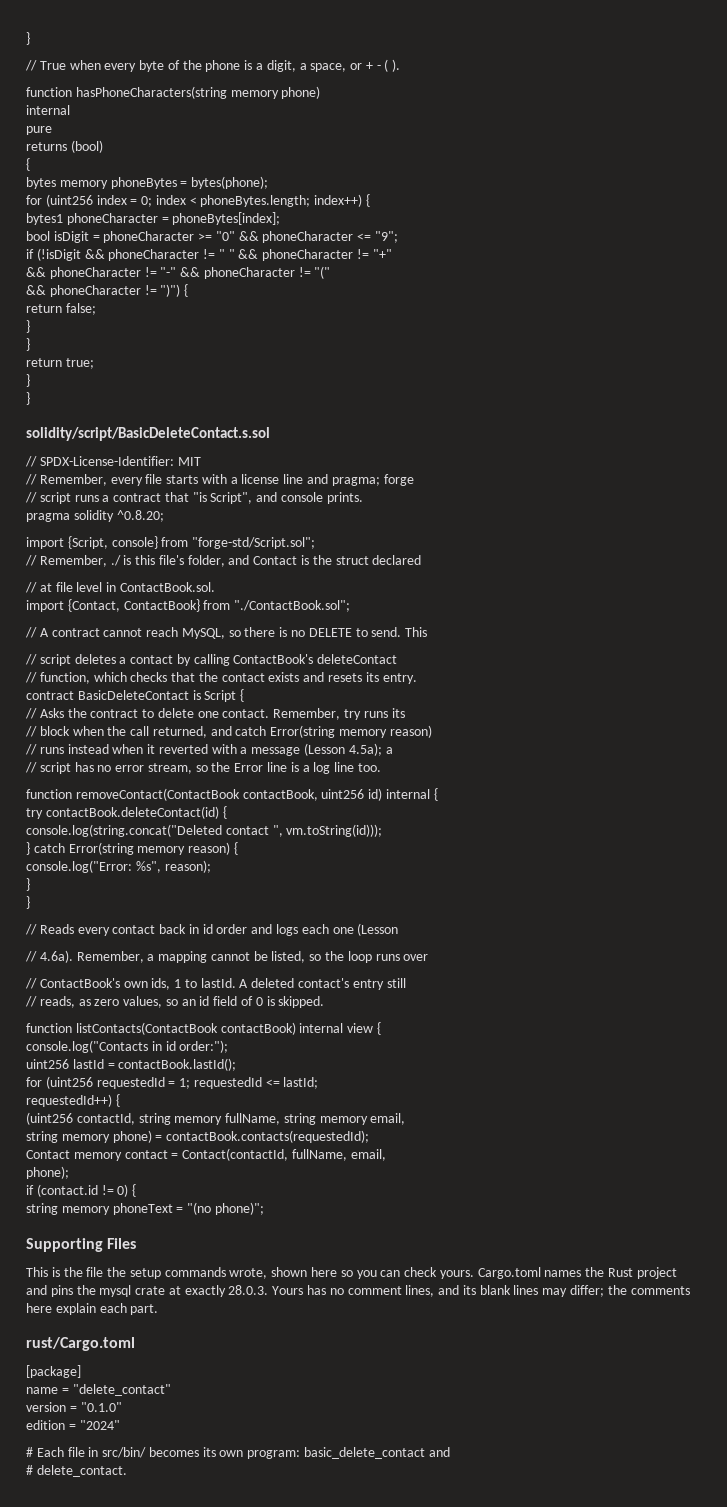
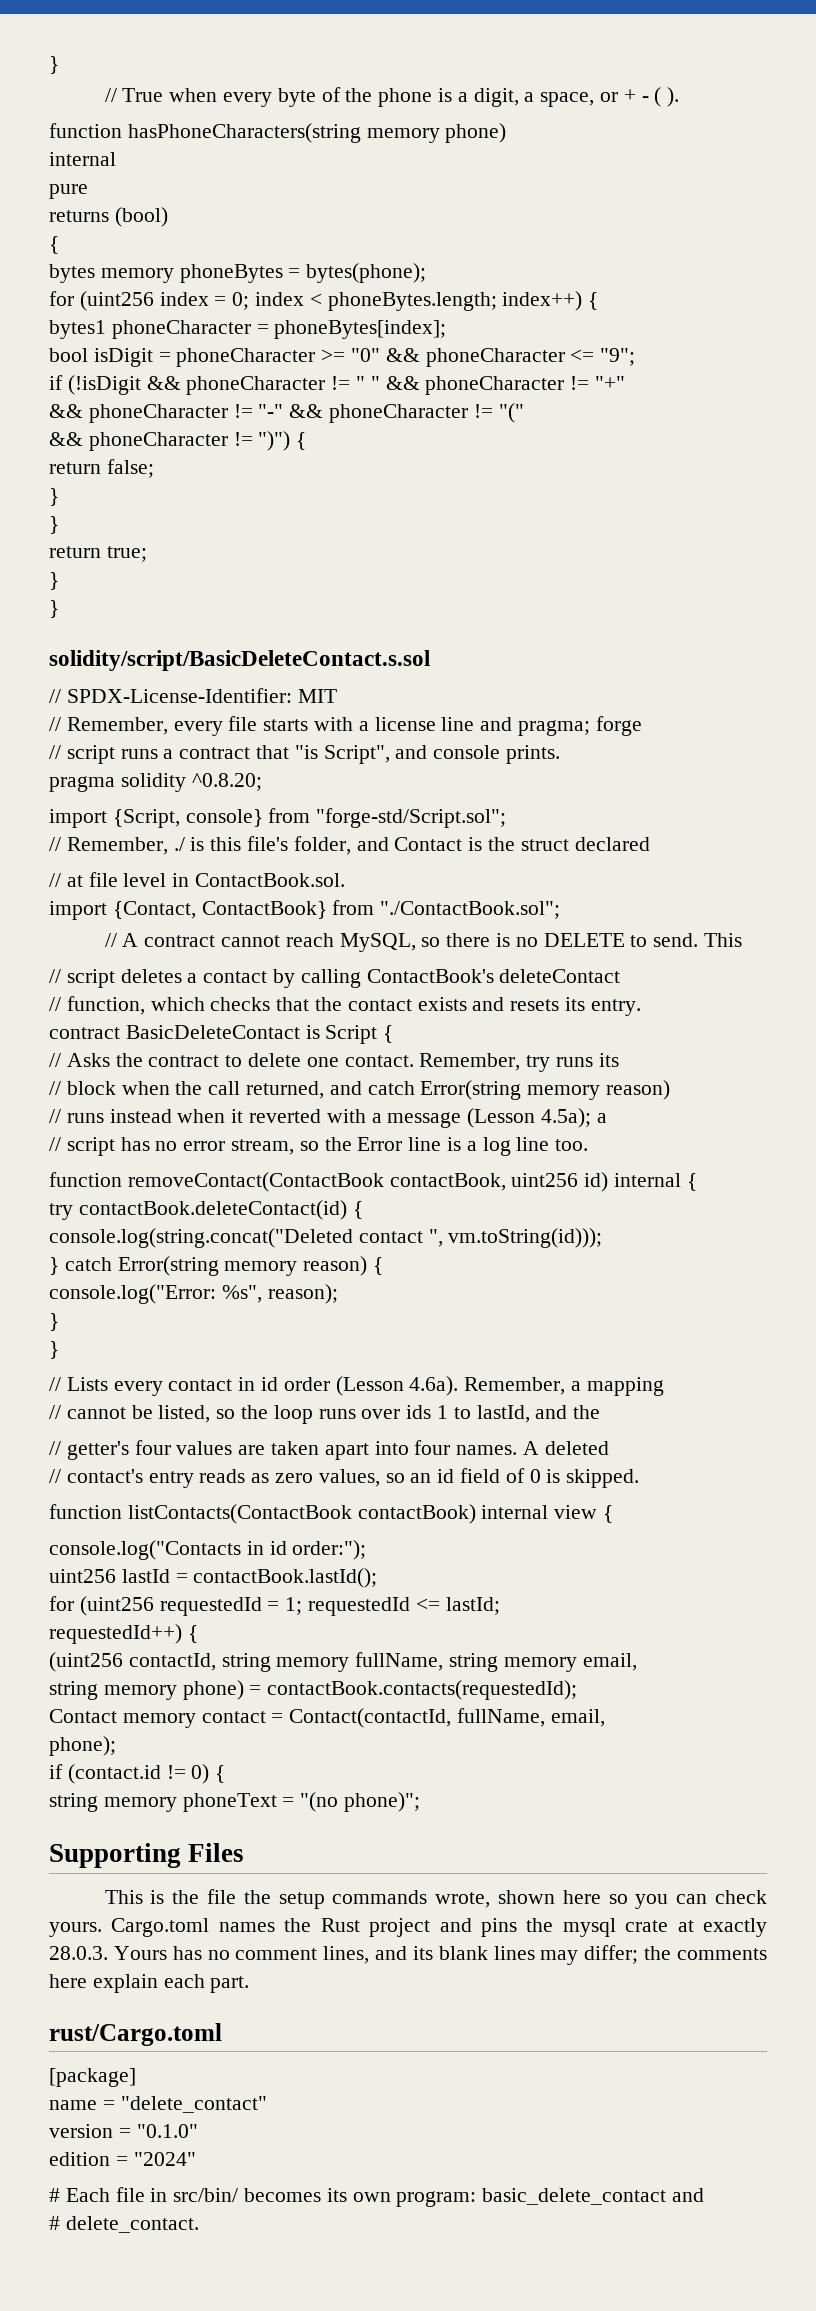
- // Reads every contact back in id order and logs each one (Lesson
- // 4.6a). Remember, a mapping cannot be listed, so the loop runs over
- // ContactBook's own ids, 1 to lastId.
+ // Lists every contact in id order (Lesson 4.6a). Remember, a mapping
+ // cannot be listed, so the loop runs over ids 1 to lastId, and the
+ // getter's four values are taken apart into four names.
- A deleted contact's entry still
- // reads, as zero values, so an id field of 0 is skipped.
+ A deleted
+ // contact's entry reads as zero values, so an id field of 0 is skipped.

